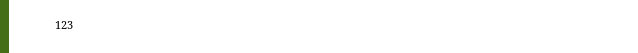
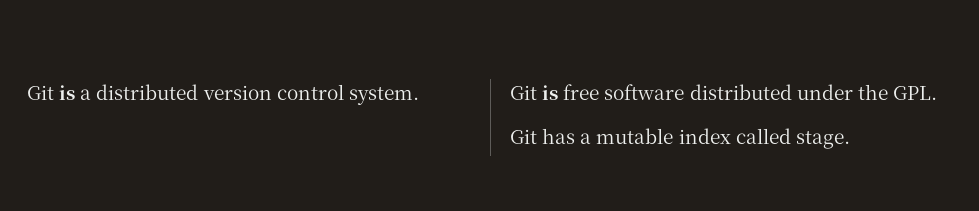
- 123
+ Git is a distributed version control system.
+ Git is free software distributed under the GPL.
+ Git has a mutable index called stage.

